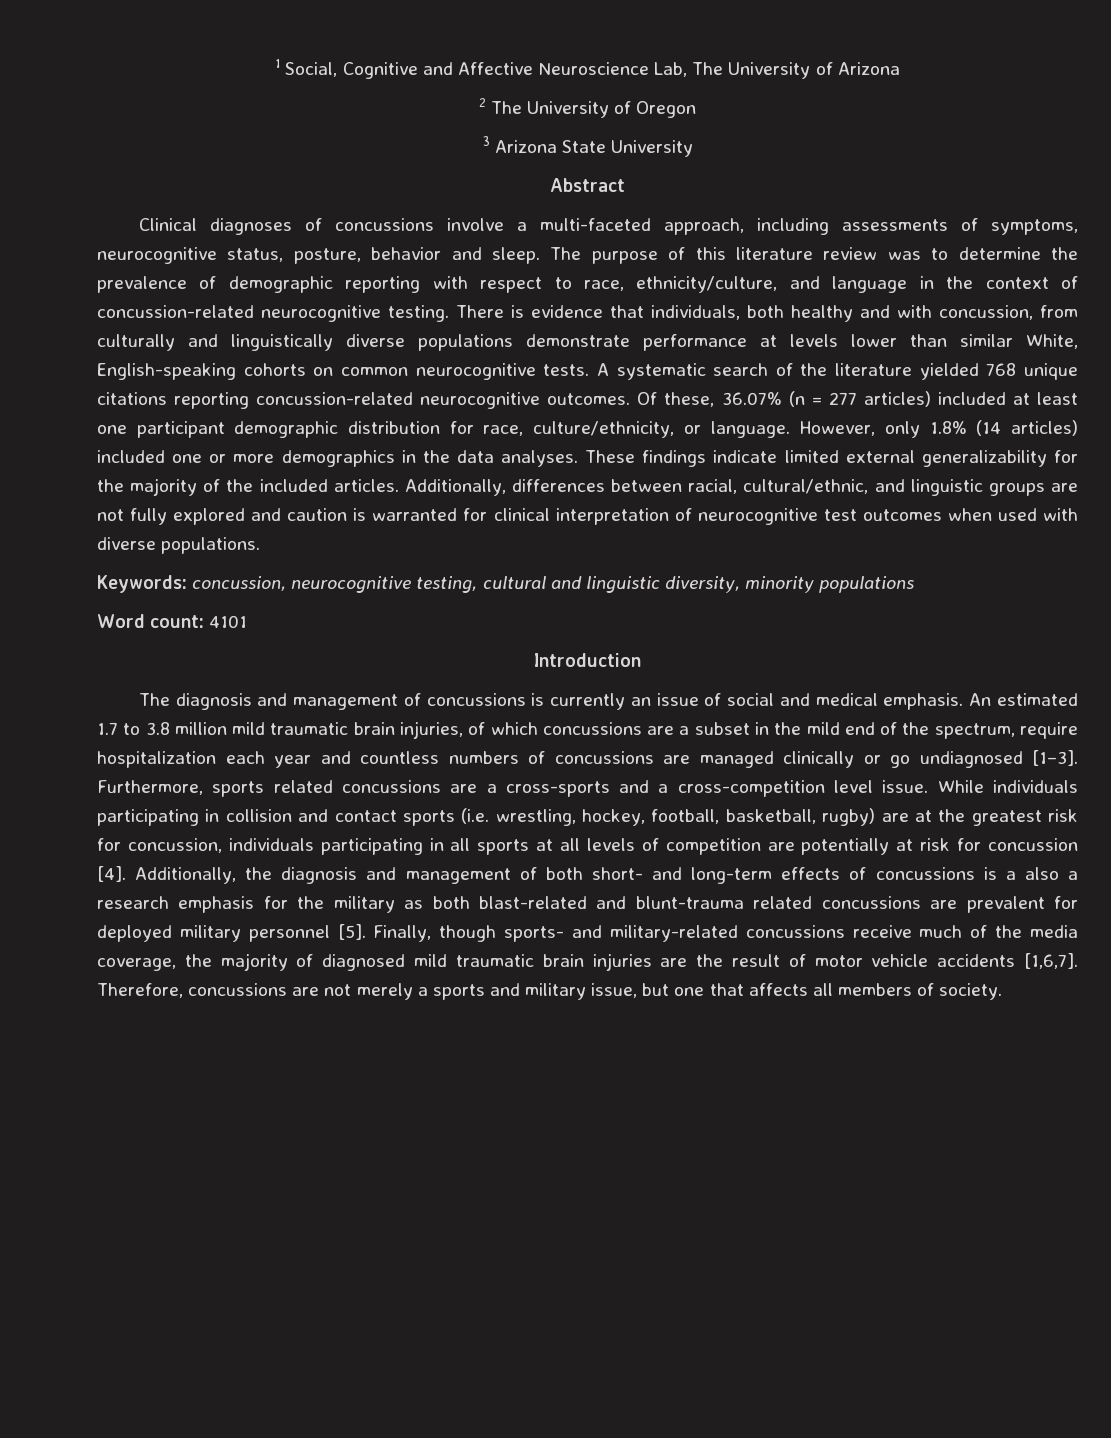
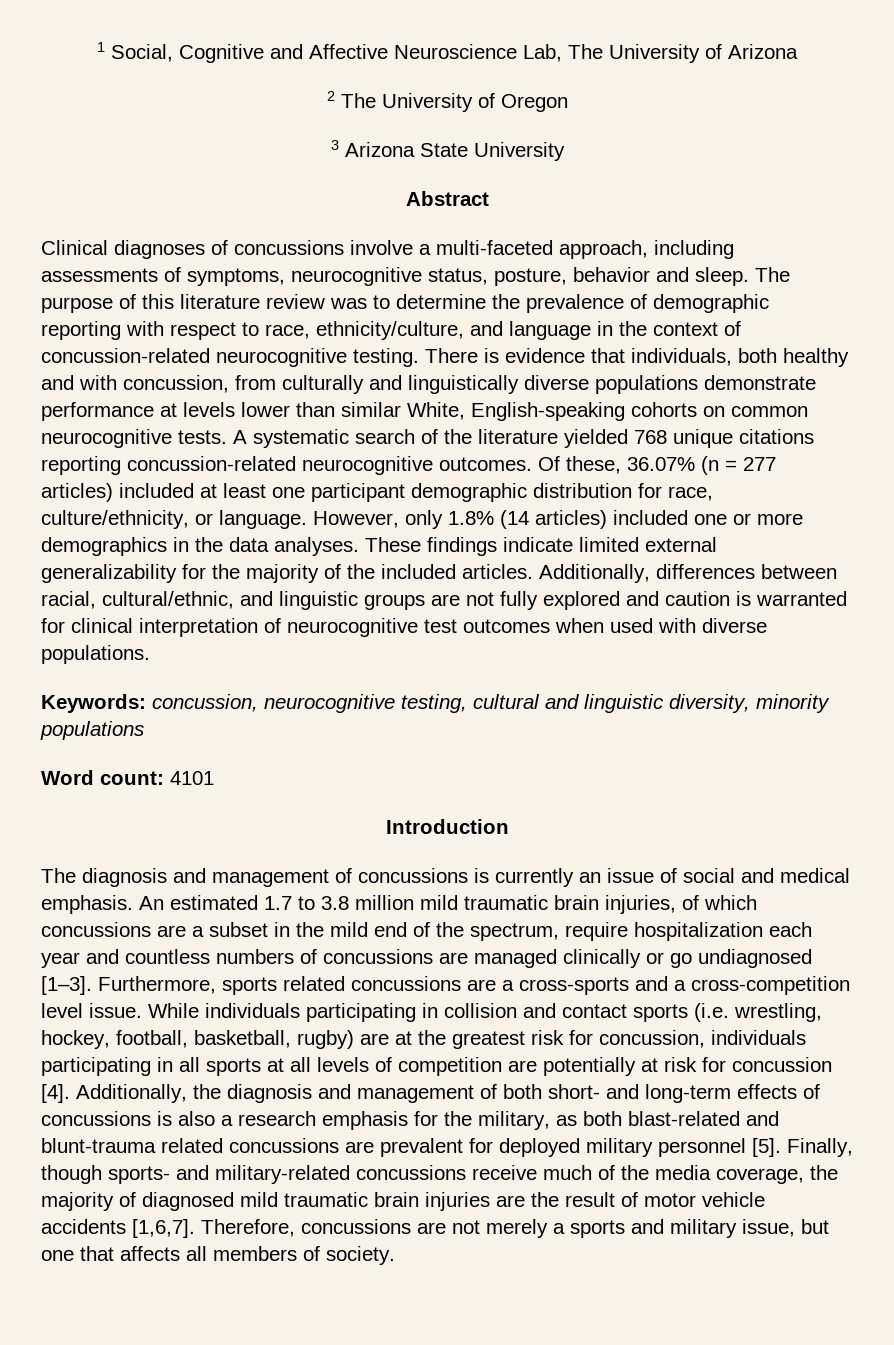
- Additionally, the diagnosis and management of both short- and long-term effects of concussions is a also a research emphasis for the military as both blast-related and blunt-trauma related concussions are prevalent for deployed military personnel [5].
+ Additionally, the diagnosis and management of both short- and long-term effects of concussions is also a research emphasis for the military, as both blast-related and blunt-trauma related concussions are prevalent for deployed military personnel [5].

